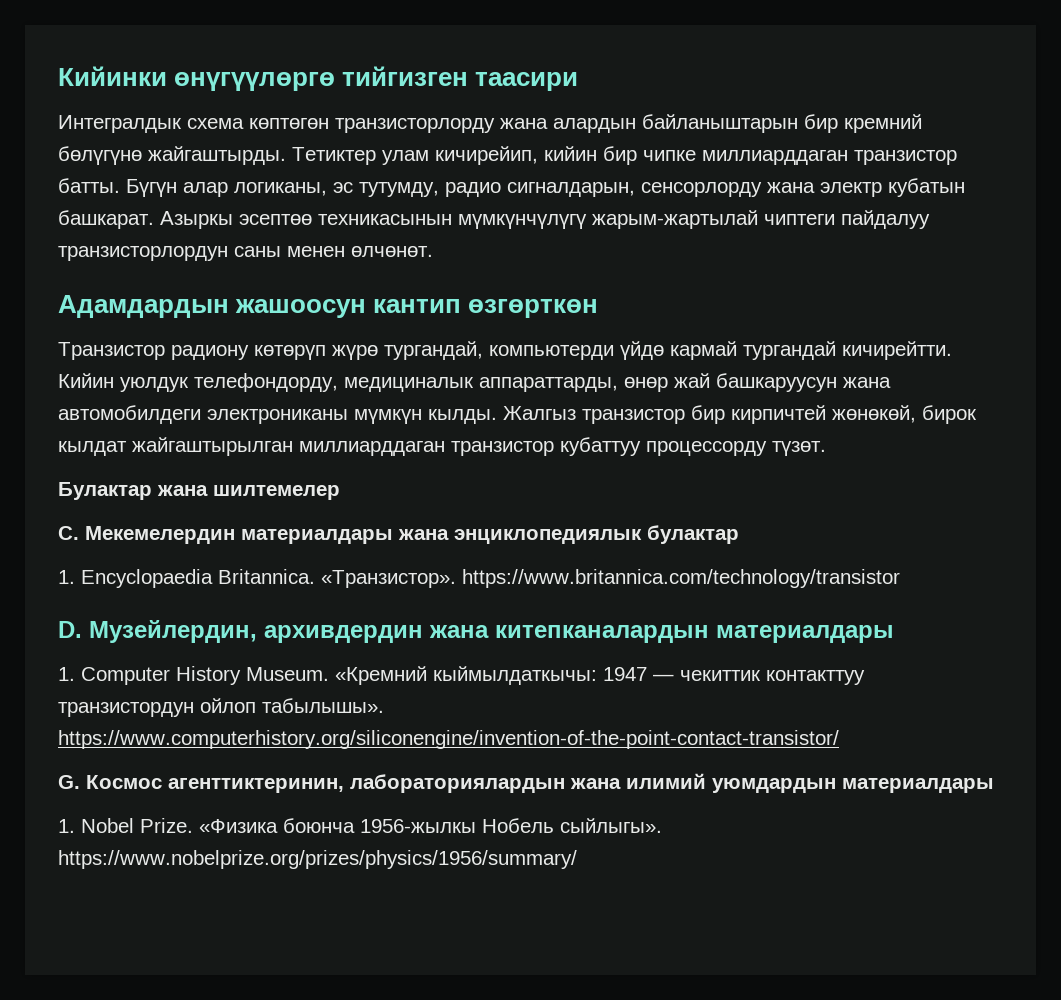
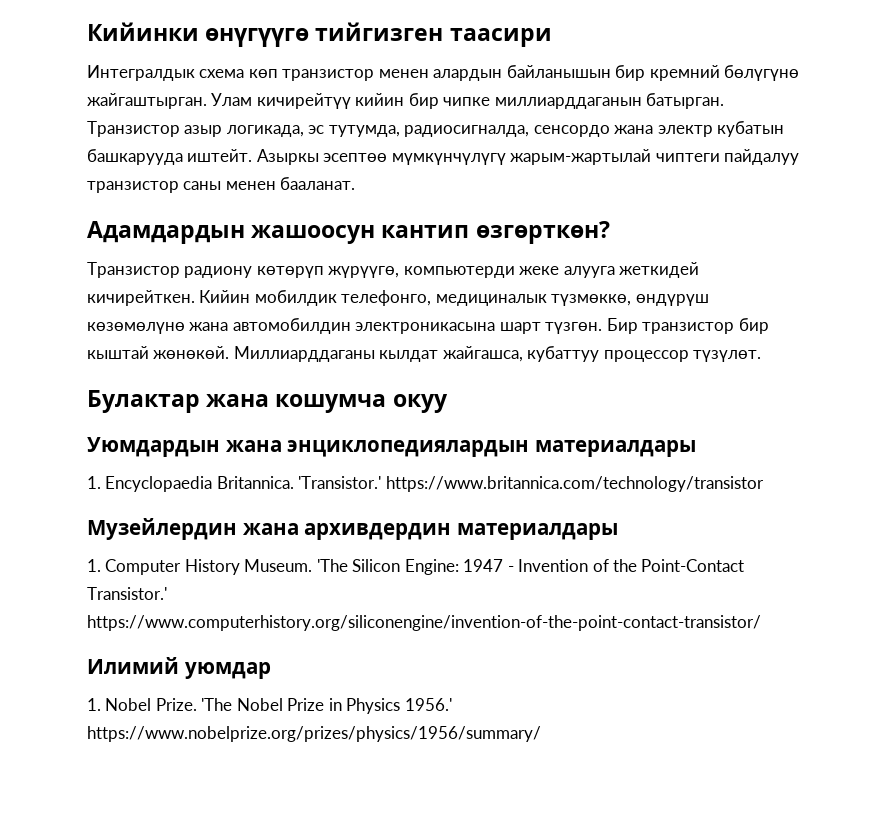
- Кийинки өнүгүүлөргө тийгизген таасири
+ Кийинки өнүгүүгө тийгизген таасири
- Интегралдык схема көптөгөн транзисторлорду жана алардын байланыштарын бир кремний бөлүгүнө жайгаштырды. Тетиктер улам кичирейип, кийин бир чипке миллиарддаган транзистор батты. Бүгүн алар логиканы, эс тутумду, радио сигналдарын, сенсорлорду жана электр кубатын башкарат.
+ Интегралдык схема көп транзистор менен алардын байланышын бир кремний бөлүгүнө жайгаштырган. Улам кичирейтүү кийин бир чипке миллиарддаганын батырган. Транзистор азыр логикада, эс тутумда, радиосигналда, сенсордо жана электр кубатын башкарууда иштейт.
- Азыркы эсептөө техникасынын мүмкүнчүлүгү жарым-жартылай чиптеги пайдалуу транзисторлордун саны менен өлчөнөт.
+ Азыркы эсептөө мүмкүнчүлүгү жарым-жартылай чиптеги пайдалуу транзистор саны менен бааланат.
- Адамдардын жашоосун кантип өзгөрткөн
+ Адамдардын жашоосун кантип өзгөрткөн?
- Транзистор радиону көтөрүп жүрө тургандай, компьютерди үйдө кармай тургандай кичирейтти. Кийин уюлдук телефондорду, медициналык аппараттарды, өнөр жай башкаруусун жана автомобилдеги электрониканы мүмкүн кылды. Жалгыз транзистор бир кирпичтей жөнөкөй, бирок кылдат жайгаштырылган миллиарддаган транзистор кубаттуу процессорду түзөт.
- Булактар жана шилтемелер
- C. Мекемелердин материалдары жана энциклопедиялык булактар
+ Транзистор радиону көтөрүп жүрүүгө, компьютерди жеке алууга жеткидей кичирейткен. Кийин мобилдик телефонго, медициналык түзмөккө, өндүрүш көзөмөлүнө жана автомобилдин электроникасына шарт түзгөн. Бир транзистор бир кыштай жөнөкөй. Миллиарддаганы кылдат жайгашса, кубаттуу процессор түзүлөт.
+ Булактар жана кошумча окуу
+ Уюмдардын жана энциклопедиялардын материалдары
- «Транзистор». https://www.britannica.com/technology/transistor
+ 'Transistor.' https://www.britannica.com/technology/transistor
- D. Музейлердин, архивдердин жана китепканалардын материалдары
+ Музейлердин жана архивдердин материалдары
- «Кремний кыймылдаткычы: 1947 — чекиттик контакттуу транзистордун ойлоп табылышы». https://www.computerhistory.org/siliconengine/invention-of-the-point-contact-transistor/
- G. Космос агенттиктеринин, лабораториялардын жана илимий уюмдардын материалдары
- 1. Nobel Prize. «Физика боюнча 1956-жылкы Нобель сыйлыгы». https://www.nobelprize.org/prizes/physics/1956/summary/
+ 'The Silicon Engine: 1947 - Invention of the Point-Contact Transistor.' https://www.computerhistory.org/siliconengine/invention-of-the-point-contact-transistor/
+ Илимий уюмдар
+ 1. Nobel Prize. 'The Nobel Prize in Physics 1956.' https://www.nobelprize.org/prizes/physics/1956/summary/

